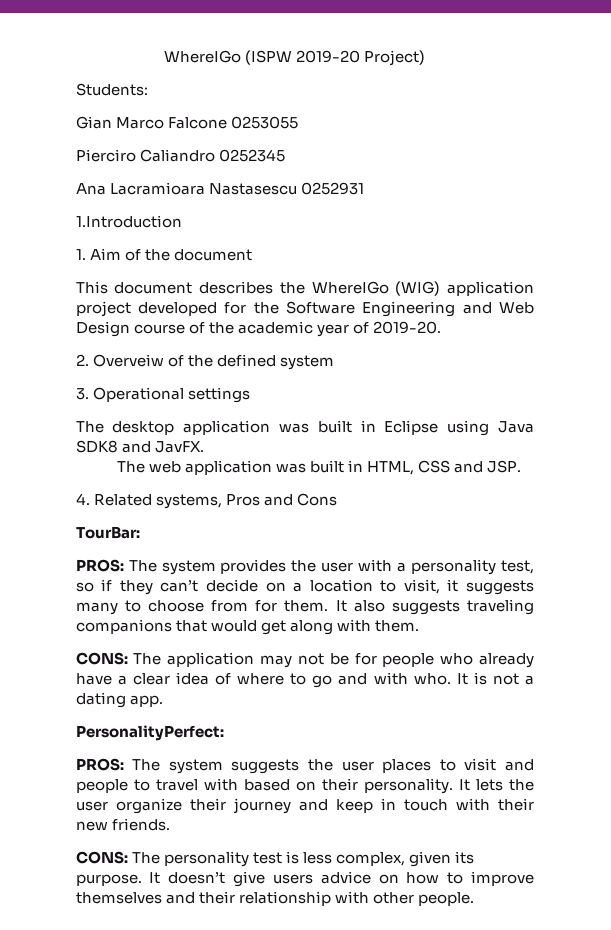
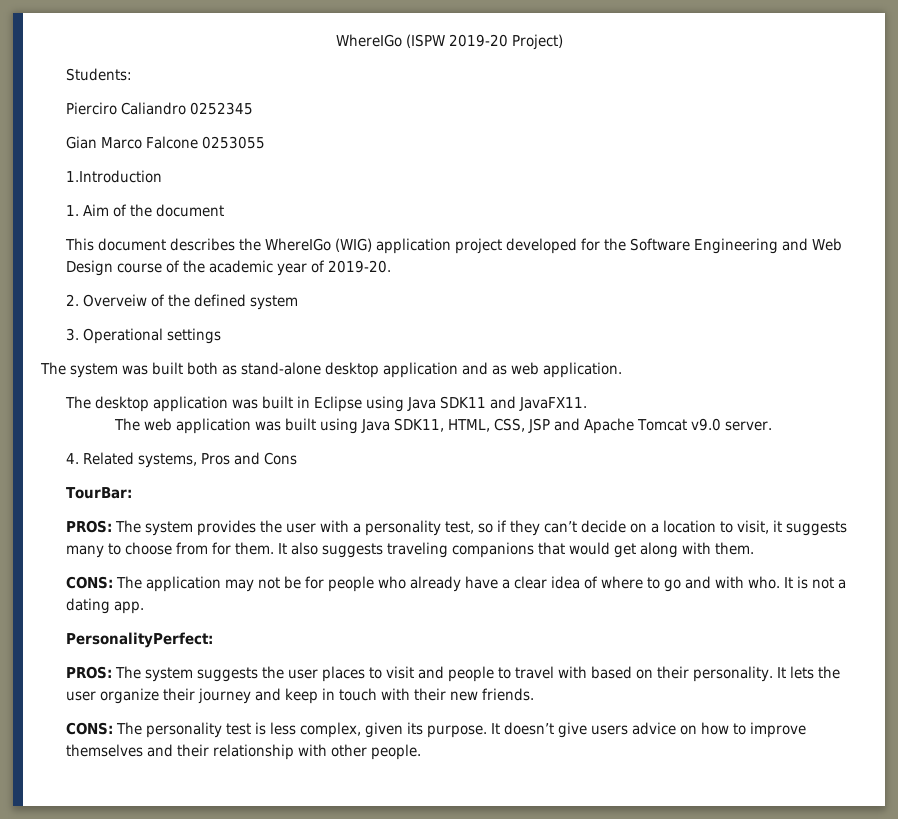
+ Pierciro Caliandro 0252345
- Pierciro Caliandro 0252345
- Ana Lacramioara Nastasescu 0252931
+ The system was built both as stand-alone desktop application and as web application.
- The desktop application was built in Eclipse using Java SDK8 and JavFX.
+ The desktop application was built in Eclipse using Java SDK11 and JavaFX11.
- The web application was built in HTML, CSS and JSP.
+ The web application was built using Java SDK11, HTML, CSS, JSP and Apache Tomcat v9.0 server.

